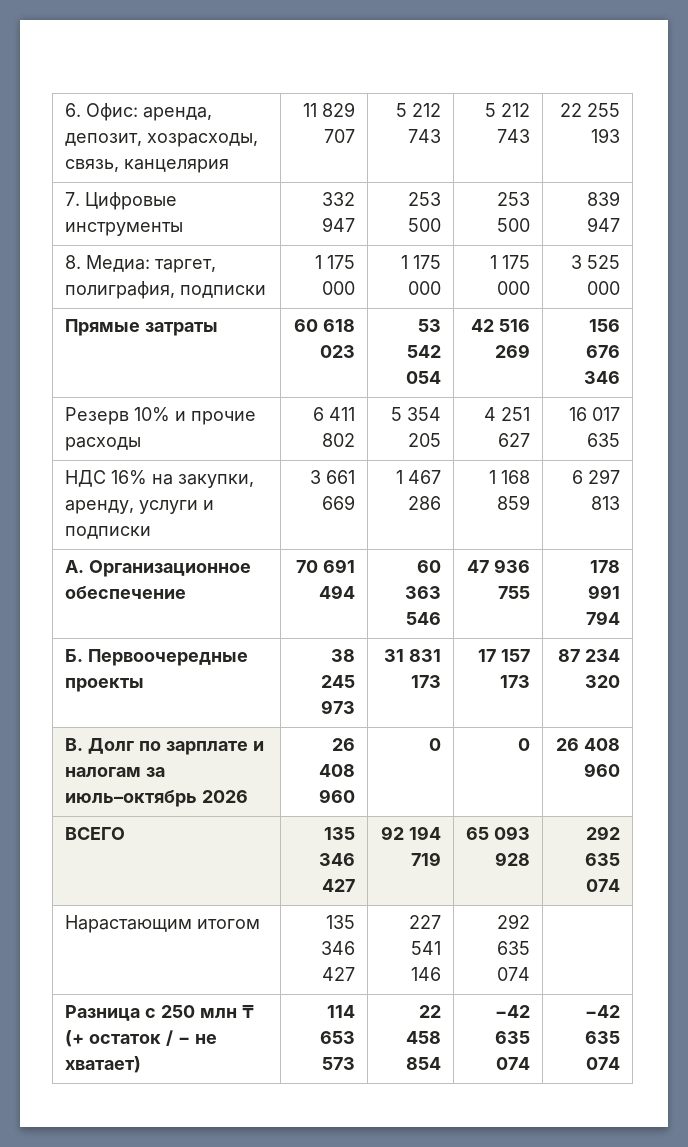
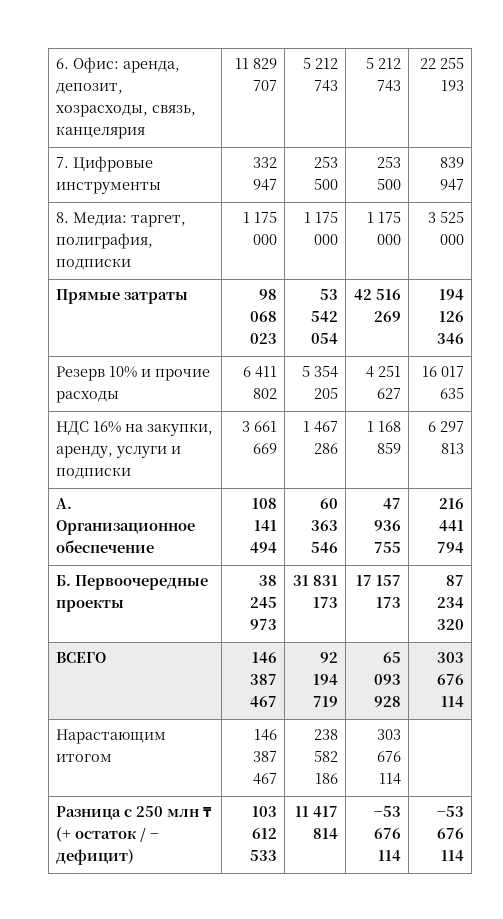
- Прямые затраты | 60 618 023 | 53 542 054 | 42 516 269 | 156 676 346
+ Прямые затраты | 98 068 023 | 53 542 054 | 42 516 269 | 194 126 346
- А. Организационное обеспечение | 70 691 494 | 60 363 546 | 47 936 755 | 178 991 794
+ А. Организационное обеспечение | 108 141 494 | 60 363 546 | 47 936 755 | 216 441 794
- В. Долг по зарплате и налогам за июль–октябрь 2026 | 26 408 960 | 0 | 0 | 26 408 960
- ВСЕГО | 135 346 427 | 92 194 719 | 65 093 928 | 292 635 074
+ ВСЕГО | 146 387 467 | 92 194 719 | 65 093 928 | 303 676 114
- Нарастающим итогом | 135 346 427 | 227 541 146 | 292 635 074 |
+ Нарастающим итогом | 146 387 467 | 238 582 186 | 303 676 114 |
- Разница с 250 млн ₸ (+ остаток / − не хватает) | 114 653 573 | 22 458 854 | −42 635 074 | −42 635 074
+ Разница с 250 млн ₸ (+ остаток / − дефицит) | 103 612 533 | 11 417 814 | −53 676 114 | −53 676 114

